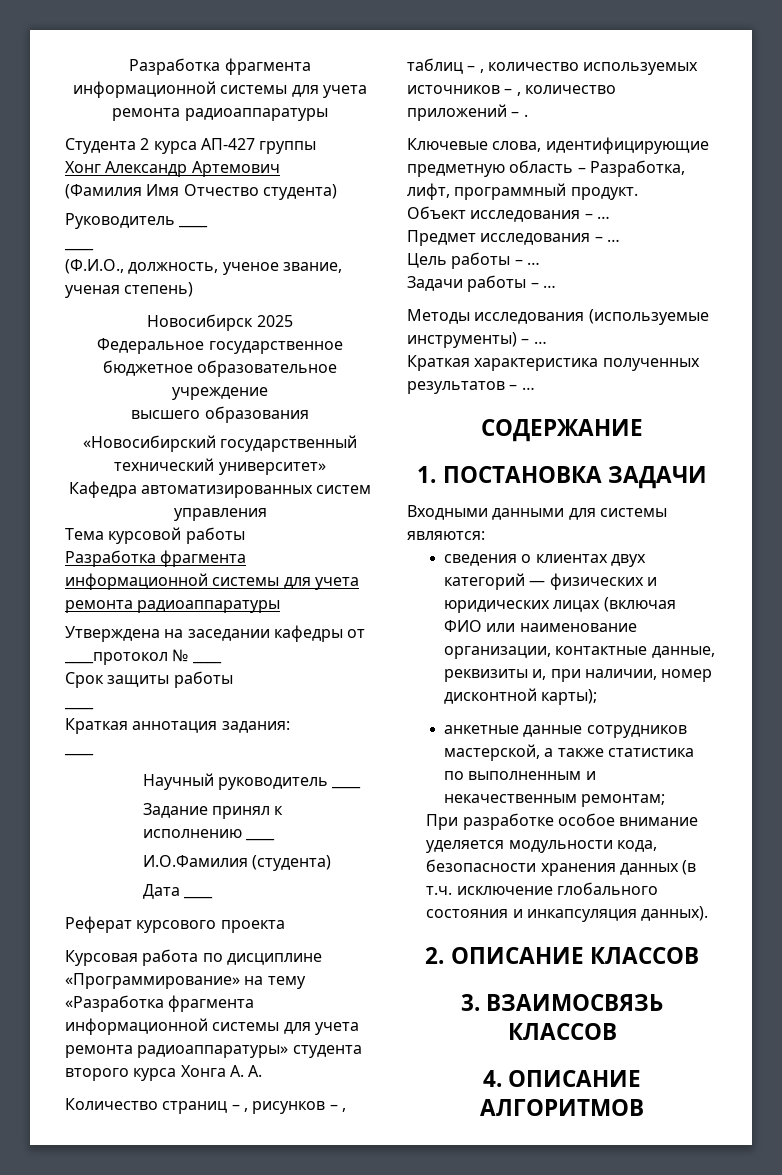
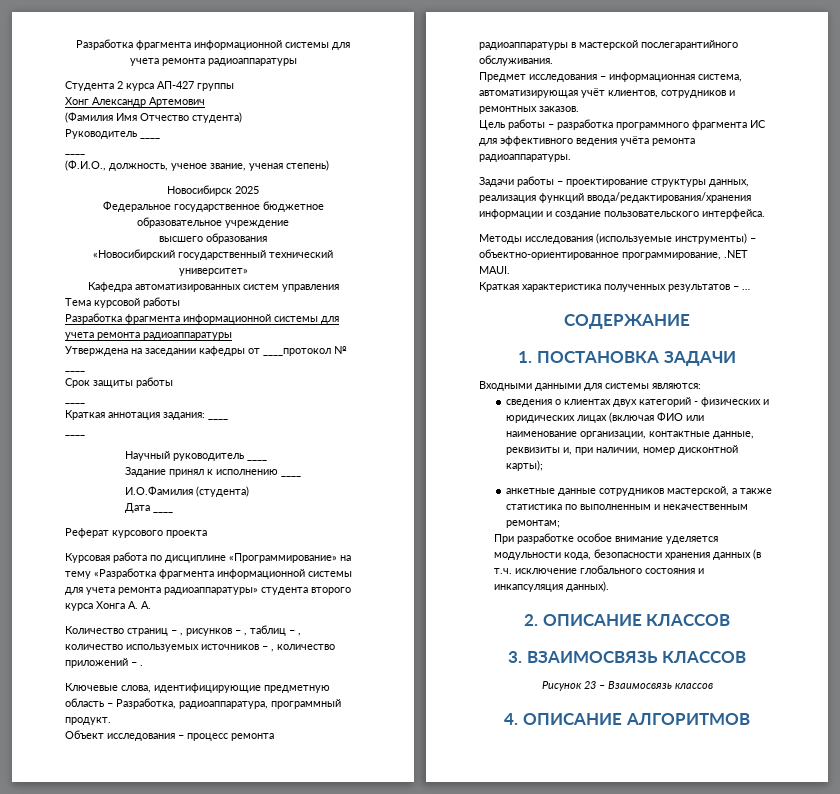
- Краткая аннотация задания:
+ Краткая аннотация задания: ____
- Ключевые слова, идентифицирующие предметную область – Разработка, лифт, программный продукт.
+ Ключевые слова, идентифицирующие предметную область – Разработка, радиоаппаратура, программный продукт.
- Объект исследования – …
- Предмет исследования – …
- Цель работы – …
- Задачи работы – …
+ Объект исследования – процесс ремонта радиоаппаратуры в мастерской послегарантийного обслуживания.
+ Предмет исследования – информационная система, автоматизирующая учёт клиентов, сотрудников и ремонтных заказов.
+ Цель работы – разработка программного фрагмента ИС для эффективного ведения учёта ремонта радиоаппаратуры.
+ Задачи работы – проектирование структуры данных, реализация функций ввода/редактирования/хранения информации и создание пользовательского интерфейса.
- Методы исследования (используемые инструменты) – …
+ Методы исследования (используемые инструменты) – объектно-ориентированное программирование, .NET MAUI.
- сведения о клиентах двух категорий — физических и юридических лицах (включая ФИО или наименование организации, контактные данные, реквизиты и, при наличии, номер дисконтной карты);
+ сведения о клиентах двух категорий - физических и юридических лицах (включая ФИО или наименование организации, контактные данные, реквизиты и, при наличии, номер дисконтной карты);
+ Рисунок 23 – Взаимосвязь классов

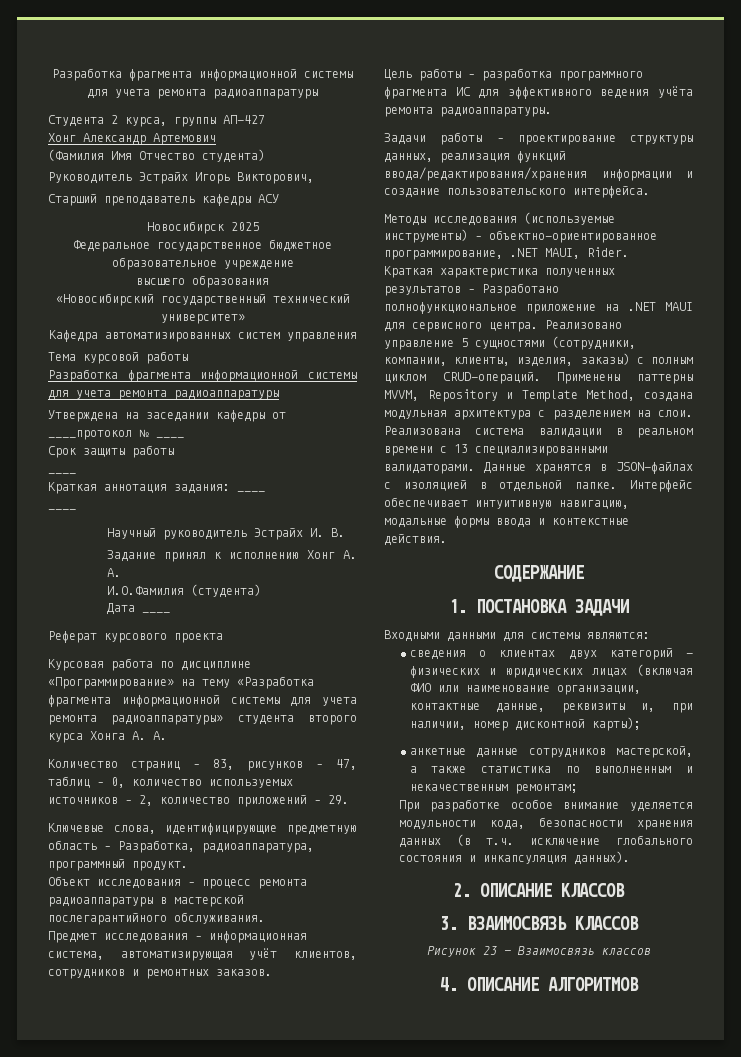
- Студента 2 курса АП-427 группы
+ Студента 2 курса, группы АП-427
- Руководитель ____
- ____
- (Ф.И.О., должность, ученое звание, ученая степень)
+ Руководитель Эстрайх Игорь Викторович,
+ Старший преподаватель кафедры АСУ
- Научный руководитель ____
+ Научный руководитель Эстрайх И. В.
- Задание принял к исполнению ____
+ Задание принял к исполнению Хонг А. А.
- Количество страниц – , рисунков – , таблиц – , количество используемых источников – , количество приложений – .
+ Количество страниц – 83, рисунков – 47, таблиц – 0, количество используемых источников – 2, количество приложений – 29.
- Методы исследования (используемые инструменты) – объектно-ориентированное программирование, .NET MAUI.
+ Методы исследования (используемые инструменты) – объектно-ориентированное программирование, .NET MAUI, Rider.
- Краткая характеристика полученных результатов – …
+ Краткая характеристика полученных результатов – Разработано полнофункциональное приложение на .NET MAUI для сервисного центра. Реализовано управление 5 сущностями (сотрудники, компании, клиенты, изделия, заказы) с полным циклом CRUD-операций. Применены паттерны MVVM, Repository и Template Method, создана модульная архитектура с разделением на слои. Реализована система валидации в реальном времени с 13 специализированными валидаторами. Данные хранятся в JSON-файлах с изоляцией в отдельной папке. Интерфейс обеспечивает интуитивную навигацию, модальные формы ввода и контекстные действия.

